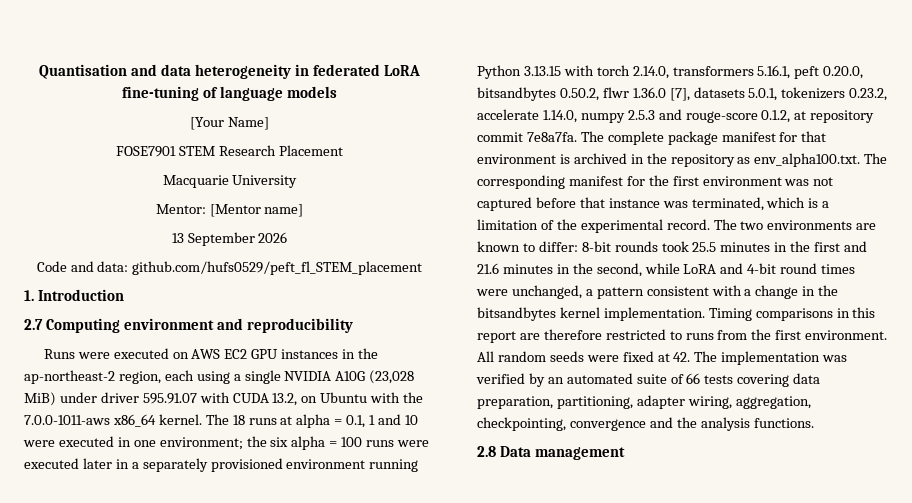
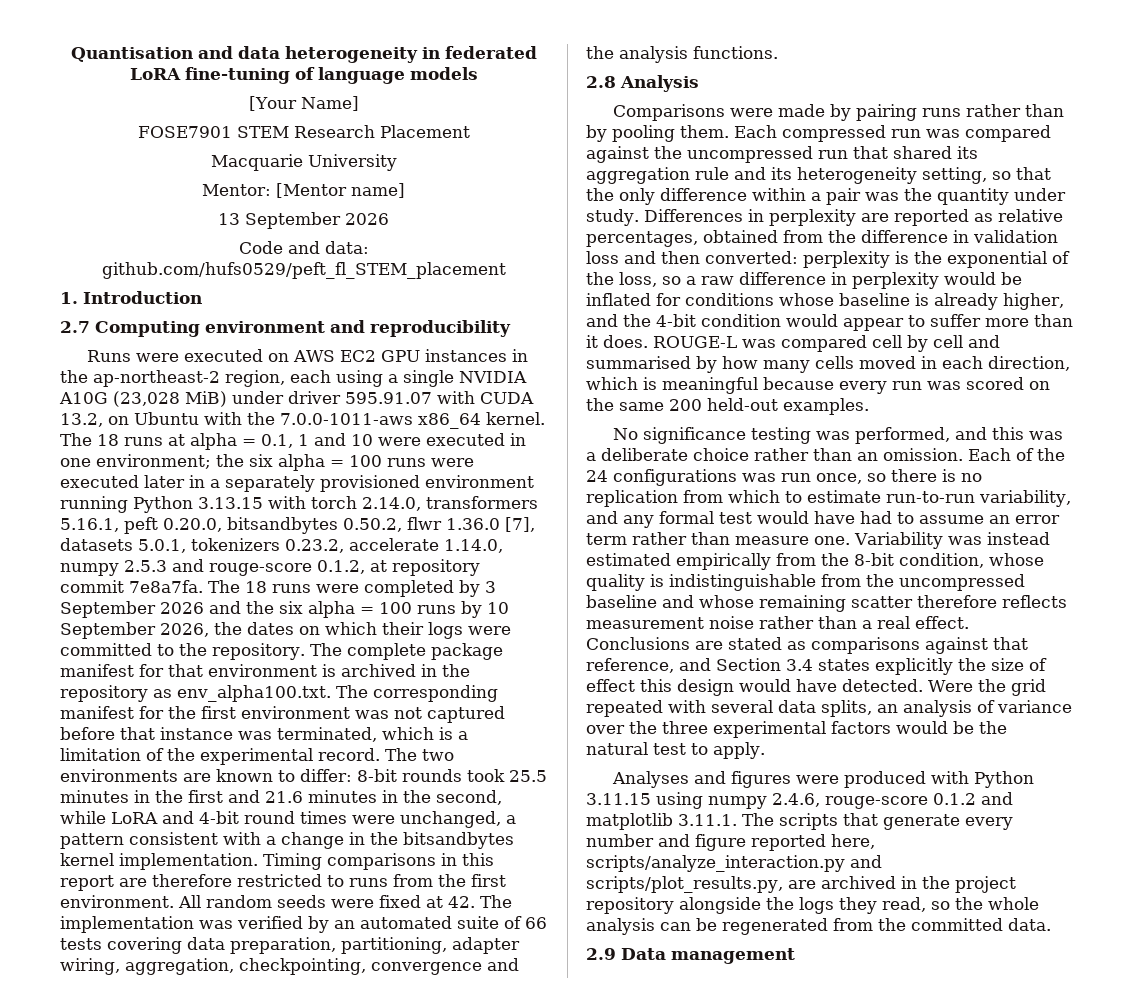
- The complete package manifest for that environment is archived in the repository as env_alpha100.txt. The corresponding manifest for the first environment was not captured before that instance was terminated, which is a limitation of the experimental record.
+ The 18 runs were completed by 3 September 2026 and the six alpha = 100 runs by 10 September 2026, the dates on which their logs were committed to the repository. The complete package manifest for that environment is archived in the repository as env_alpha100.txt. The corresponding manifest for the first environment was not captured before that instance was terminated, which is a limitation of the experimental record.
- 2.8 Data management
+ 2.8 Analysis
+ Comparisons were made by pairing runs rather than by pooling them. Each compressed run was compared against the uncompressed run that shared its aggregation rule and its heterogeneity setting, so that the only difference within a pair was the quantity under study. Differences in perplexity are reported as relative percentages, obtained from the difference in validation loss and then converted: perplexity is the exponential of the loss, so a raw difference in perplexity would be inflated for conditions whose baseline is already higher, and the 4-bit condition would appear to suffer more than it does. ROUGE-L was compared cell by cell and summarised by how many cells moved in each direction, which is meaningful because every run was scored on the same 200 held-out examples.
+ No significance testing was performed, and this was a deliberate choice rather than an omission. Each of the 24 configurations was run once, so there is no replication from which to estimate run-to-run variability, and any formal test would have had to assume an error term rather than measure one. Variability was instead estimated empirically from the 8-bit condition, whose quality is indistinguishable from the uncompressed baseline and whose remaining scatter therefore reflects measurement noise rather than a real effect. Conclusions are stated as comparisons against that reference, and Section 3.4 states explicitly the size of effect this design would have detected. Were the grid repeated with several data splits, an analysis of variance over the three experimental factors would be the natural test to apply.
+ Analyses and figures were produced with Python 3.11.15 using numpy 2.4.6, rouge-score 0.1.2 and matplotlib 3.11.1. The scripts that generate every number and figure reported here, scripts/analyze_interaction.py and scripts/plot_results.py, are archived in the project repository alongside the logs they read, so the whole analysis can be regenerated from the committed data.
+ 2.9 Data management

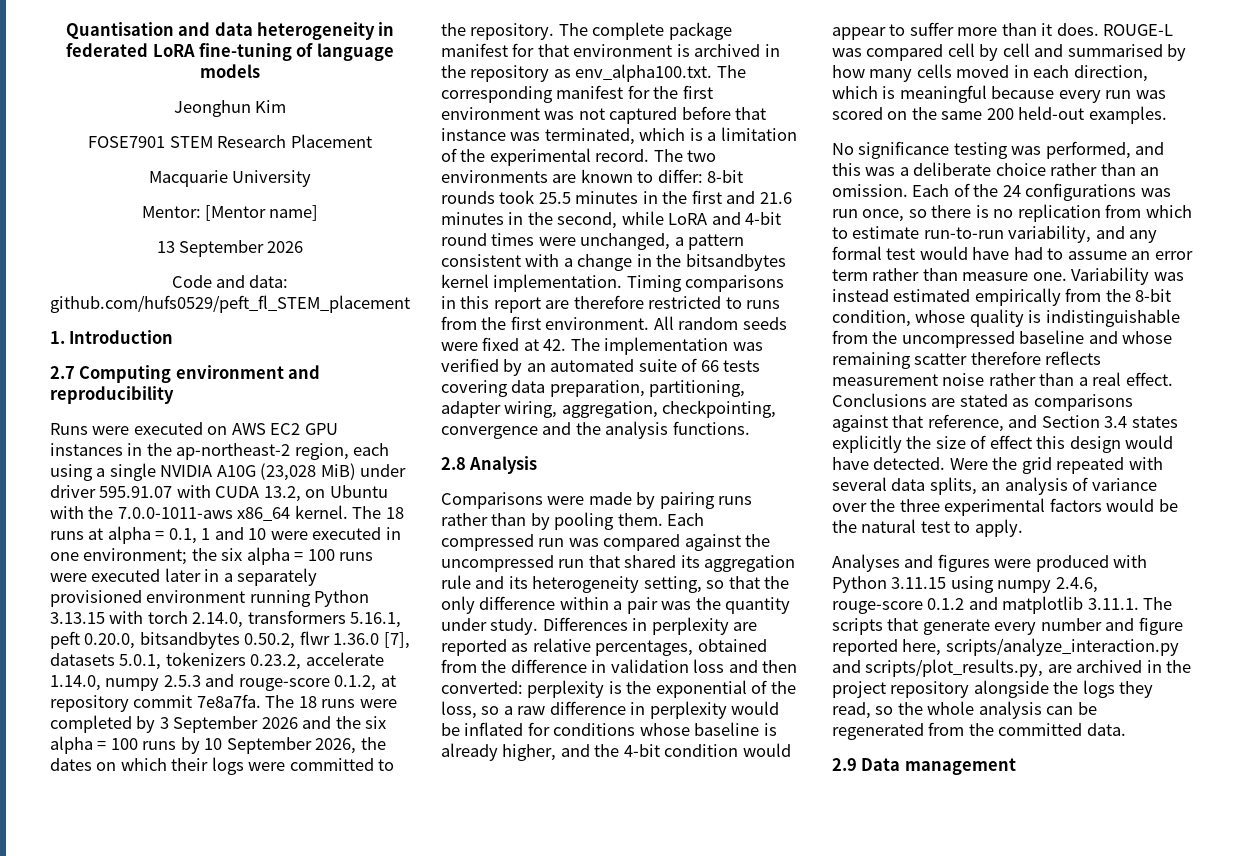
- [Your Name]
+ Jeonghun Kim

